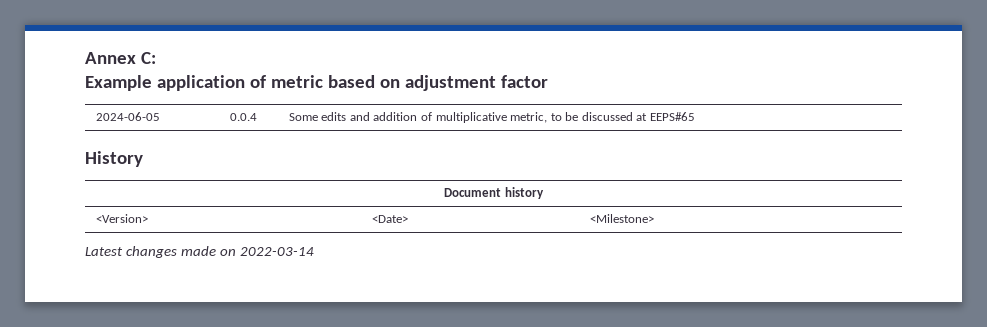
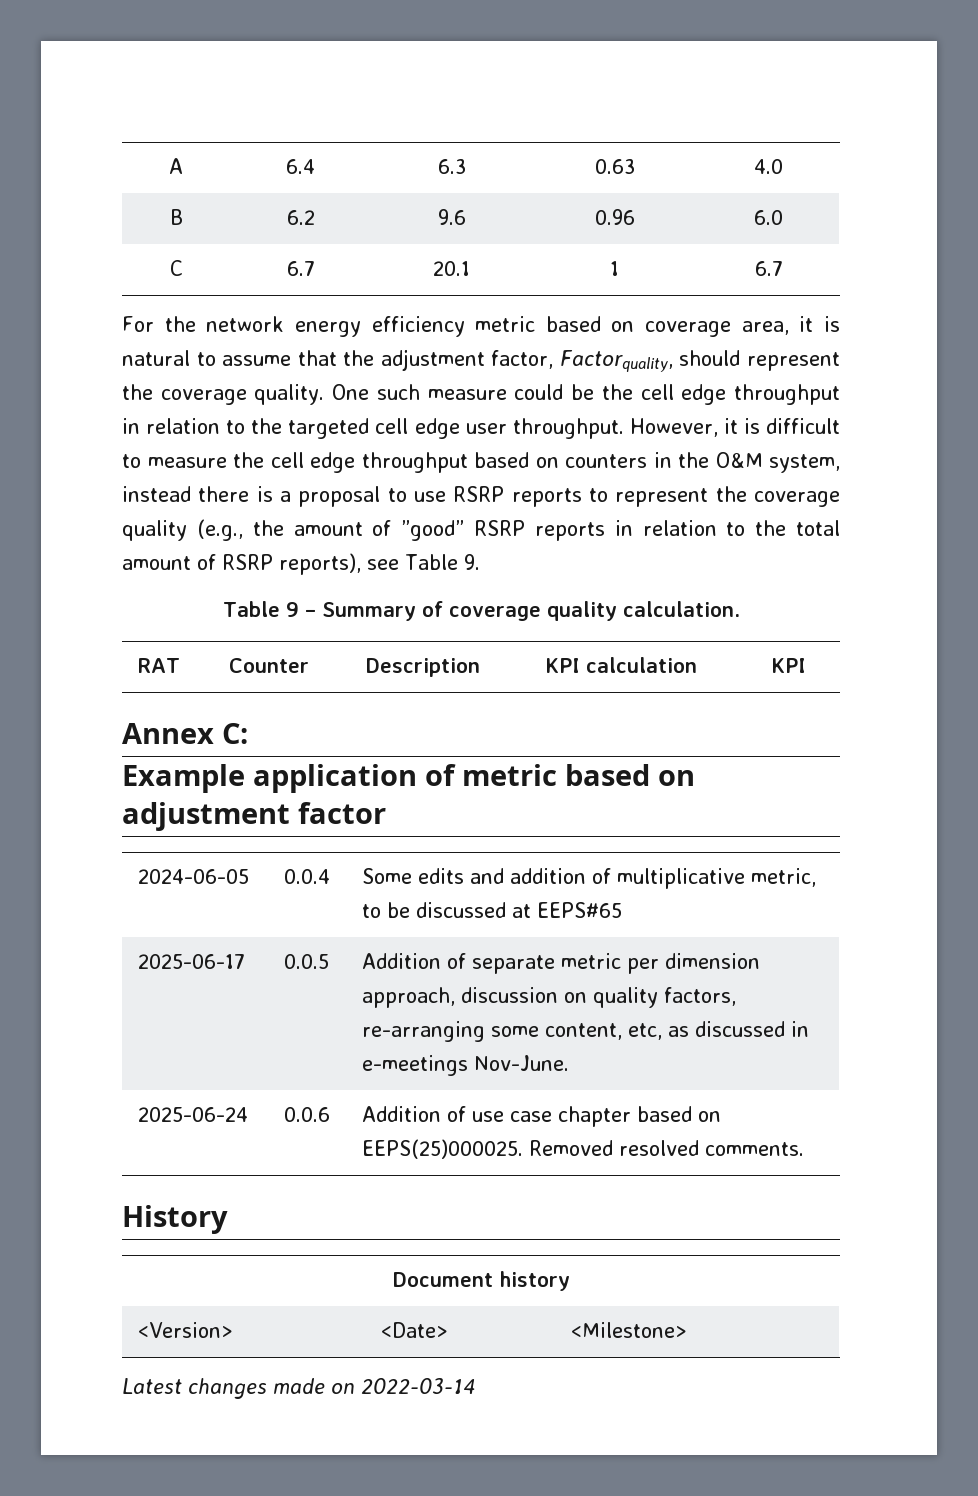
+ A | 6.4 | 6.3 | 0.63 | 4.0
+ B | 6.2 | 9.6 | 0.96 | 6.0
+ C | 6.7 | 20.1 | 1 | 6.7
+ For the network energy efficiency metric based on coverage area, it is natural to assume that the adjustment factor, Factorquality, should represent the coverage quality. One such measure could be the cell edge throughput in relation to the targeted cell edge user throughput. However, it is difficult to measure the cell edge throughput based on counters in the O&M system, instead there is a proposal to use RSRP reports to represent the coverage quality (e.g., the amount of ”good” RSRP reports in relation to the total amount of RSRP reports), see Table 9.
+ Table 9 – Summary of coverage quality calculation.
+ RAT | Counter | Description | KPI calculation | KPI
+ 2025-06-17 | 0.0.5 | Addition of separate metric per dimension approach, discussion on quality factors, re-arranging some content, etc, as discussed in e-meetings Nov-June.
+ 2025-06-24 | 0.0.6 | Addition of use case chapter based on EEPS(25)000025. Removed resolved comments.

